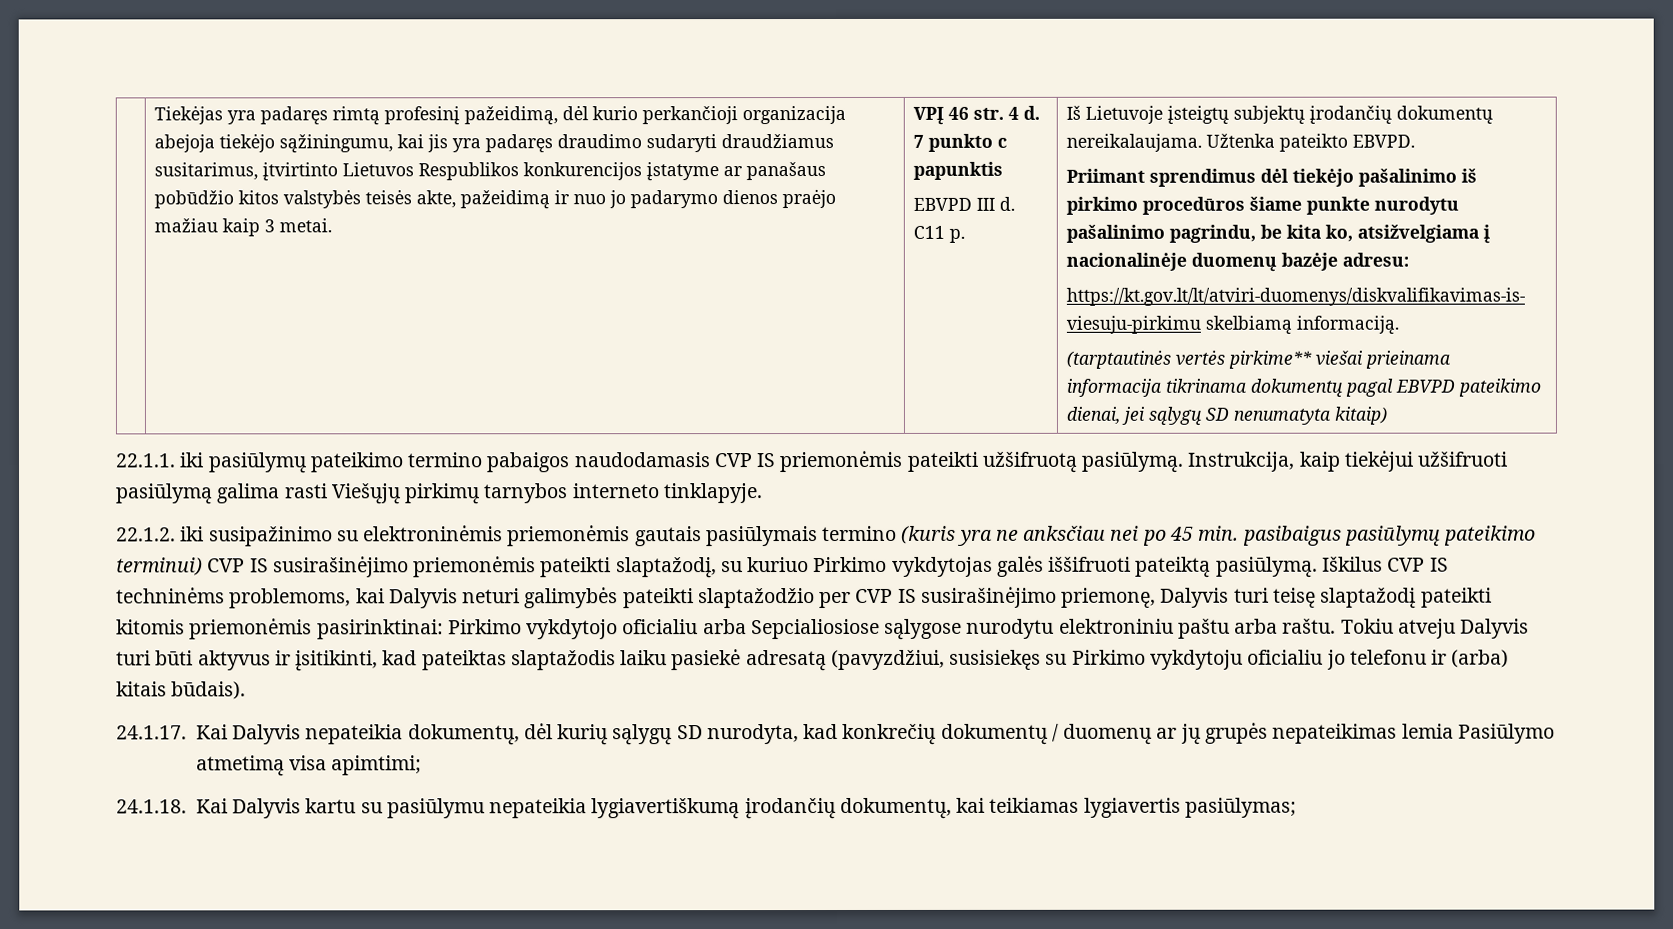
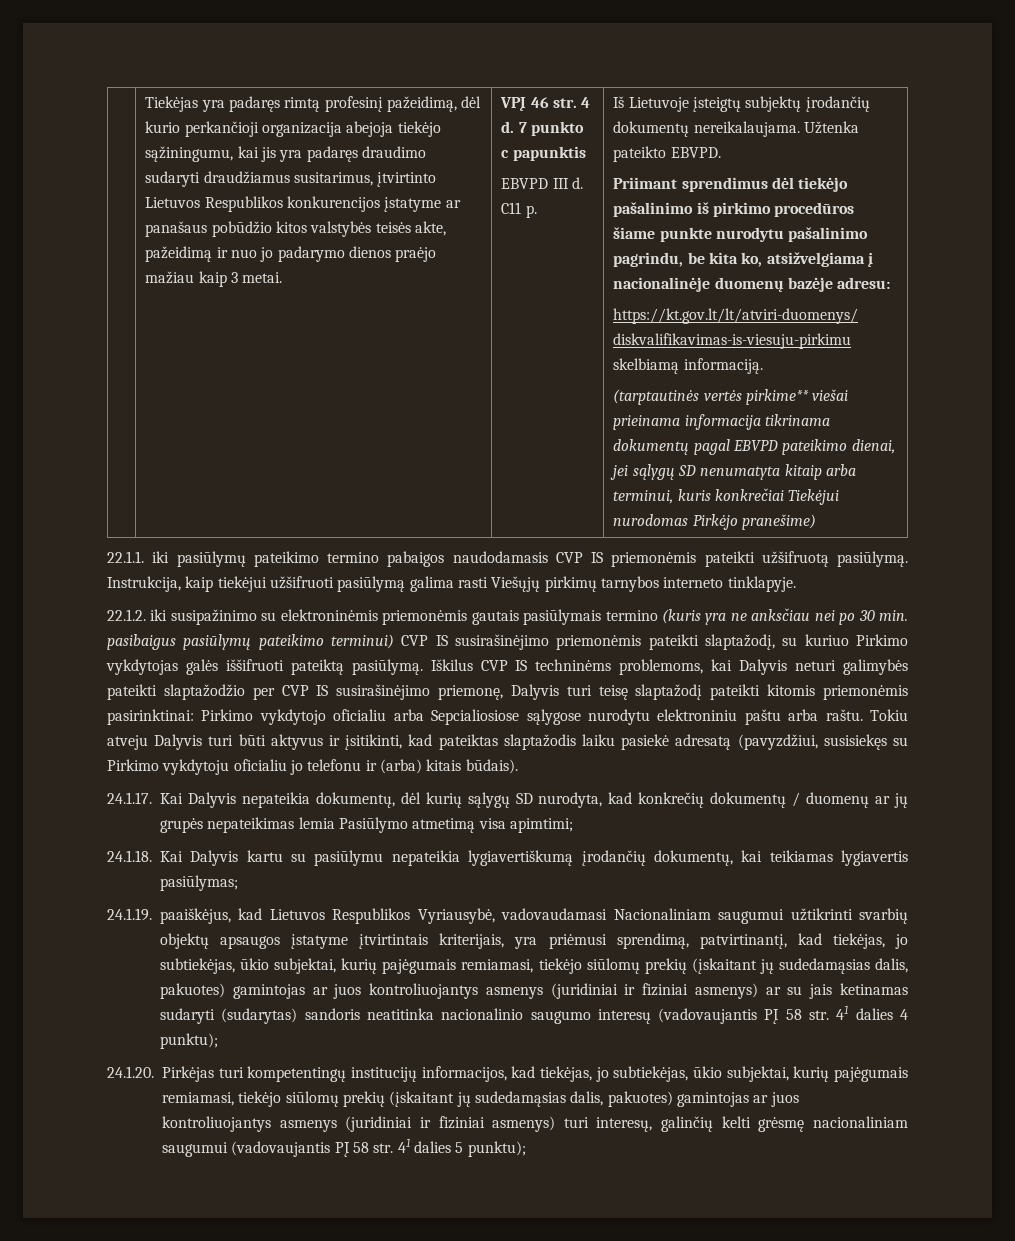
- (tarptautinės vertės pirkime** viešai prieinama informacija tikrinama dokumentų pagal EBVPD pateikimo dienai, jei sąlygų SD nenumatyta kitaip)
+ (tarptautinės vertės pirkime** viešai prieinama informacija tikrinama dokumentų pagal EBVPD pateikimo dienai, jei sąlygų SD nenumatyta kitaip arba terminui, kuris konkrečiai Tiekėjui nurodomas Pirkėjo pranešime)
- 22.1.2. iki susipažinimo su elektroninėmis priemonėmis gautais pasiūlymais termino (kuris yra ne anksčiau nei po 45 min. pasibaigus pasiūlymų pateikimo terminui) CVP IS susirašinėjimo priemonėmis pateikti slaptažodį, su kuriuo Pirkimo vykdytojas galės iššifruoti pateiktą pasiūlymą.
+ 22.1.2. iki susipažinimo su elektroninėmis priemonėmis gautais pasiūlymais termino (kuris yra ne anksčiau nei po 30 min. pasibaigus pasiūlymų pateikimo terminui) CVP IS susirašinėjimo priemonėmis pateikti slaptažodį, su kuriuo Pirkimo vykdytojas galės iššifruoti pateiktą pasiūlymą.
+ 24.1.19. paaiškėjus, kad Lietuvos Respublikos Vyriausybė, vadovaudamasi Nacionaliniam saugumui užtikrinti svarbių objektų apsaugos įstatyme įtvirtintais kriterijais, yra priėmusi sprendimą, patvirtinantį, kad tiekėjas, jo subtiekėjas, ūkio subjektai, kurių pajėgumais remiamasi, tiekėjo siūlomų prekių (įskaitant jų sudedamąsias dalis, pakuotes) gamintojas ar juos kontroliuojantys asmenys (juridiniai ir fiziniai asmenys) ar su jais ketinamas sudaryti (sudarytas) sandoris neatitinka nacionalinio saugumo interesų (vadovaujantis PĮ 58 str. 41 dalies 4 punktu);
+ 24.1.20. Pirkėjas turi kompetentingų institucijų informacijos, kad tiekėjas, jo subtiekėjas, ūkio subjektai, kurių pajėgumais remiamasi, tiekėjo siūlomų prekių (įskaitant jų sudedamąsias dalis, pakuotes) gamintojas ar juos kontroliuojantys asmenys (juridiniai ir fiziniai asmenys) turi interesų, galinčių kelti grėsmę nacionaliniam saugumui (vadovaujantis PĮ 58 str. 41 dalies 5 punktu);

